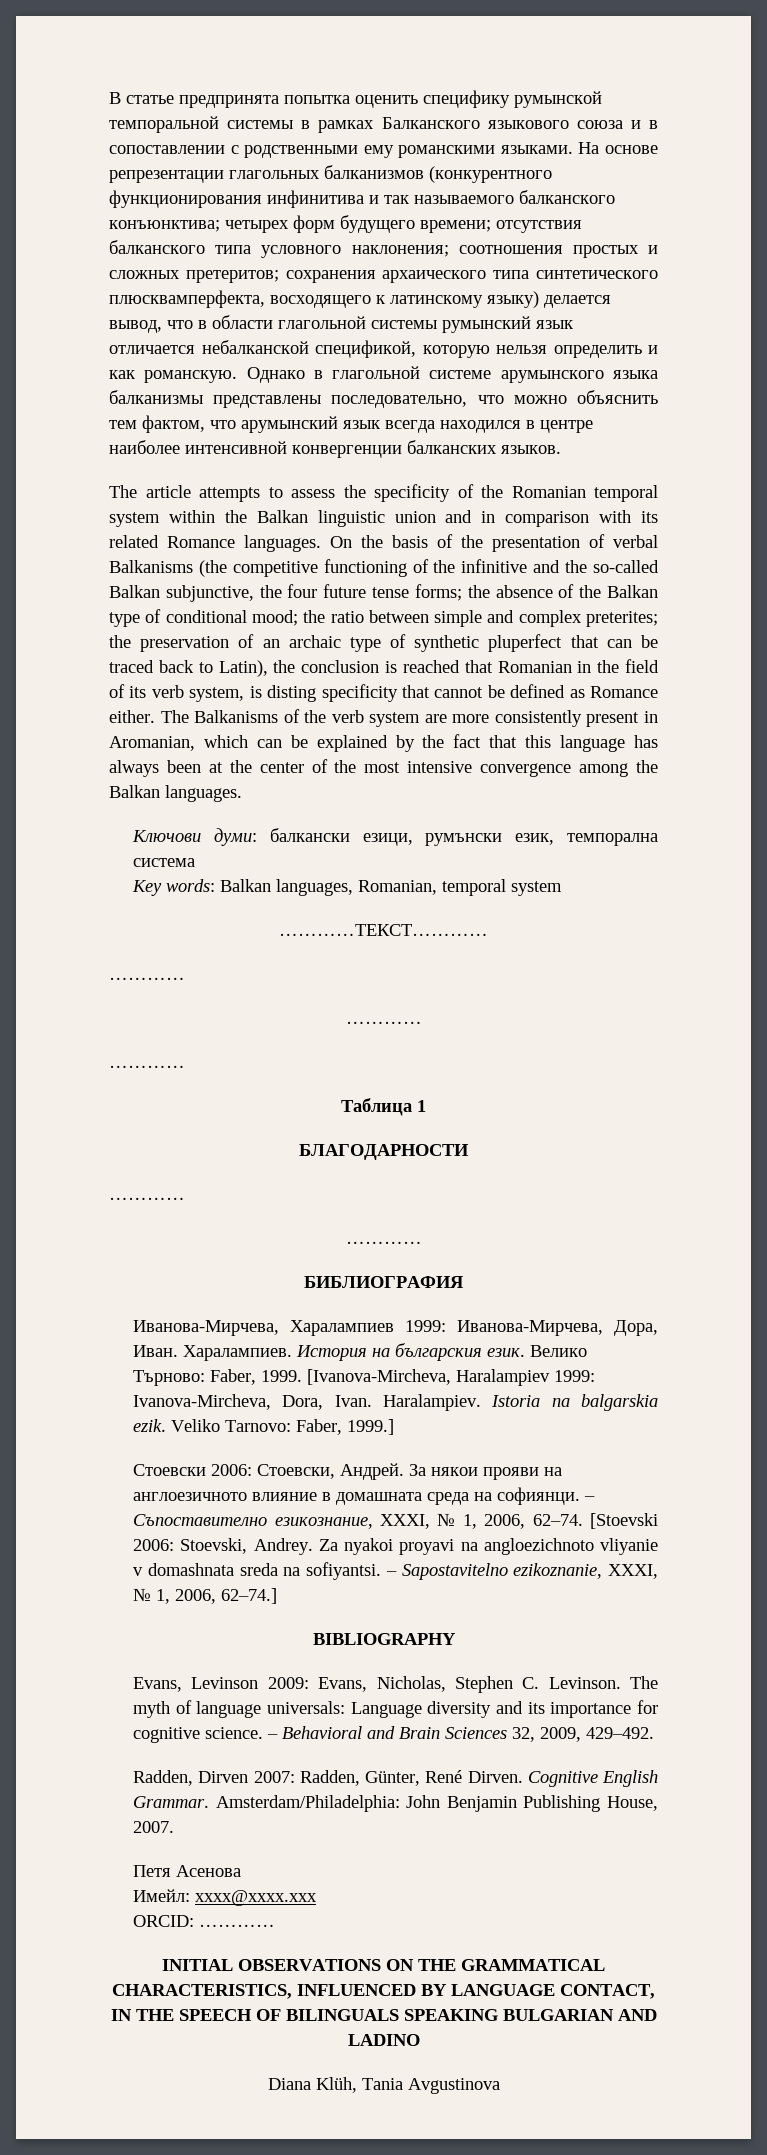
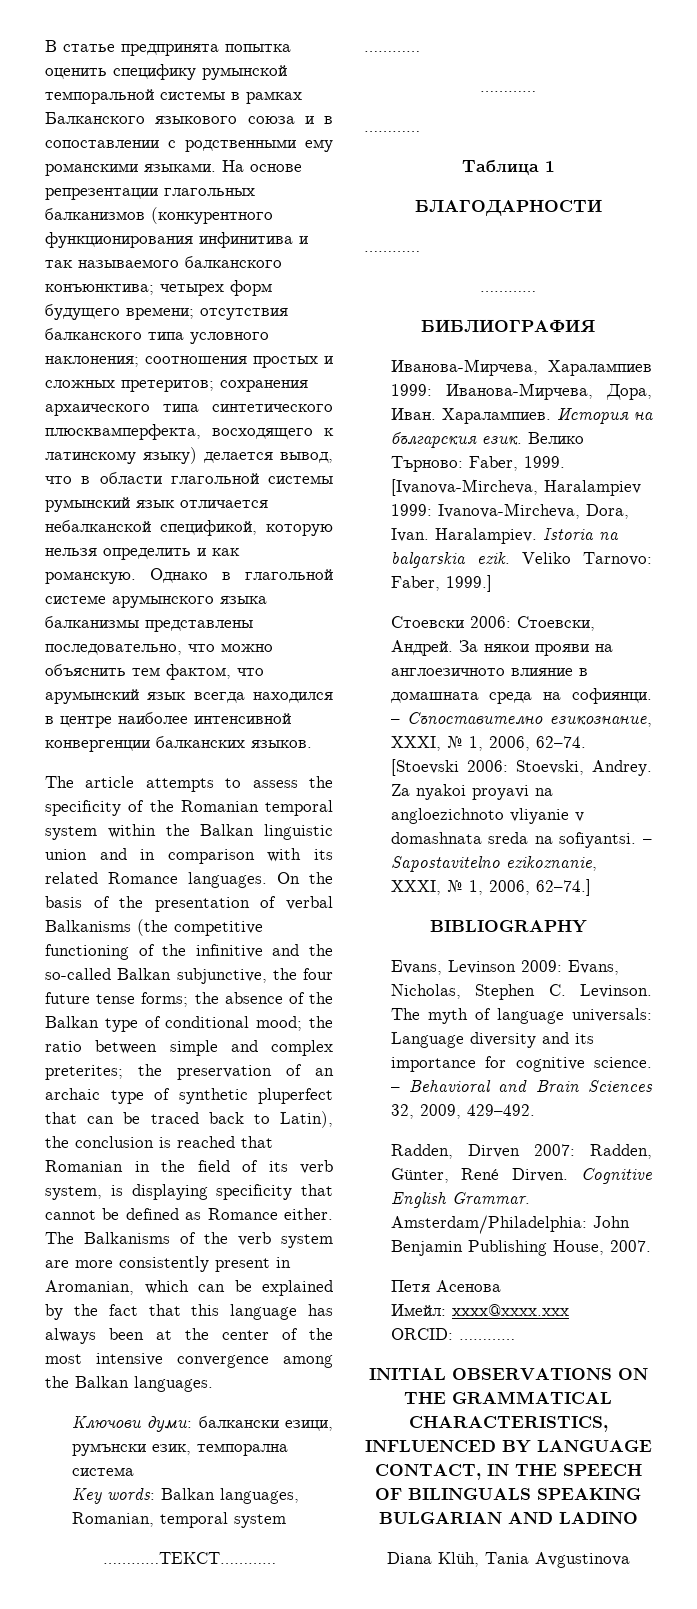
- the preservation of an archaic type of synthetic pluperfect that can be traced back to Latin), the conclusion is reached that Romanian in the field of its verb system, is disting specificity that cannot be defined as Romаnce either.
+ the preservation of an archaic type of synthetic pluperfect that can be traced back to Latin), the conclusion is reached that Romanian in the field of its verb system, is displaying specificity that cannot be defined as Romаnce either.

